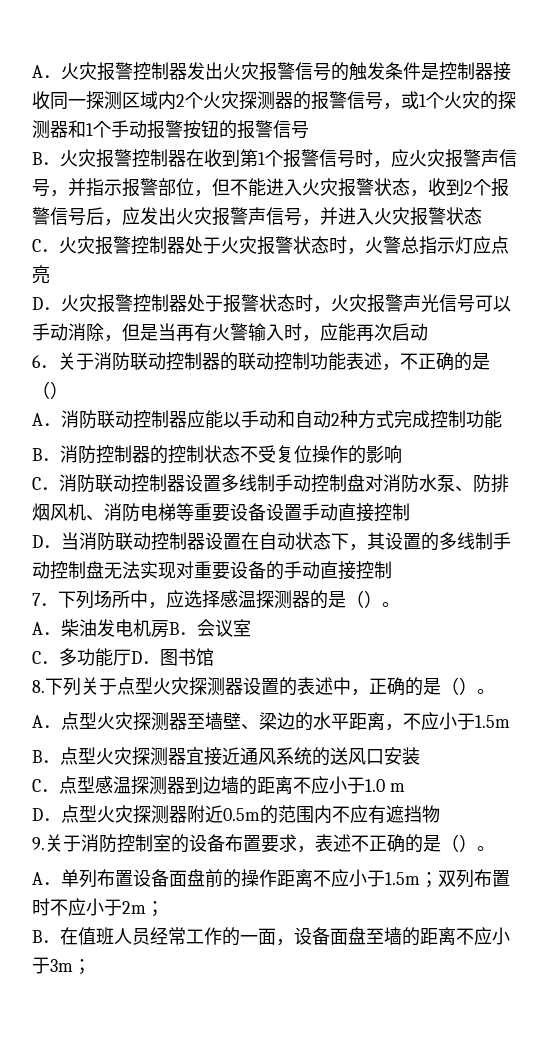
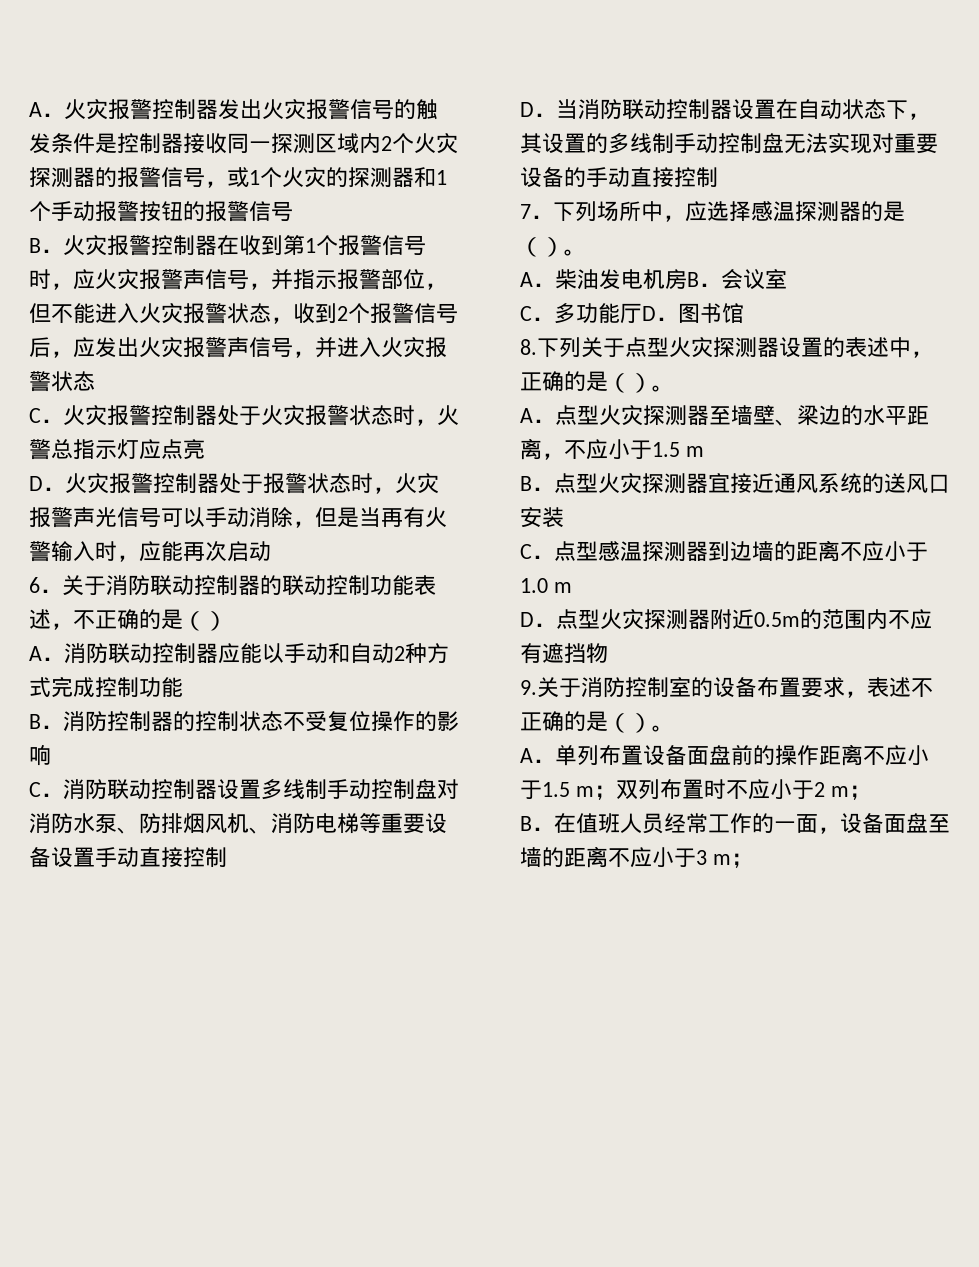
- A．点型火灾探测器至墙壁、梁边的水平距离，不应小于1.5m
+ A．点型火灾探测器至墙壁、梁边的水平距离，不应小于1.5 m
- A．单列布置设备面盘前的操作距离不应小于1.5m；双列布置时不应小于2m；
+ A．单列布置设备面盘前的操作距离不应小于1.5 m；双列布置时不应小于2 m；
- B．在值班人员经常工作的一面，设备面盘至墙的距离不应小于3m；
+ B．在值班人员经常工作的一面，设备面盘至墙的距离不应小于3 m；

